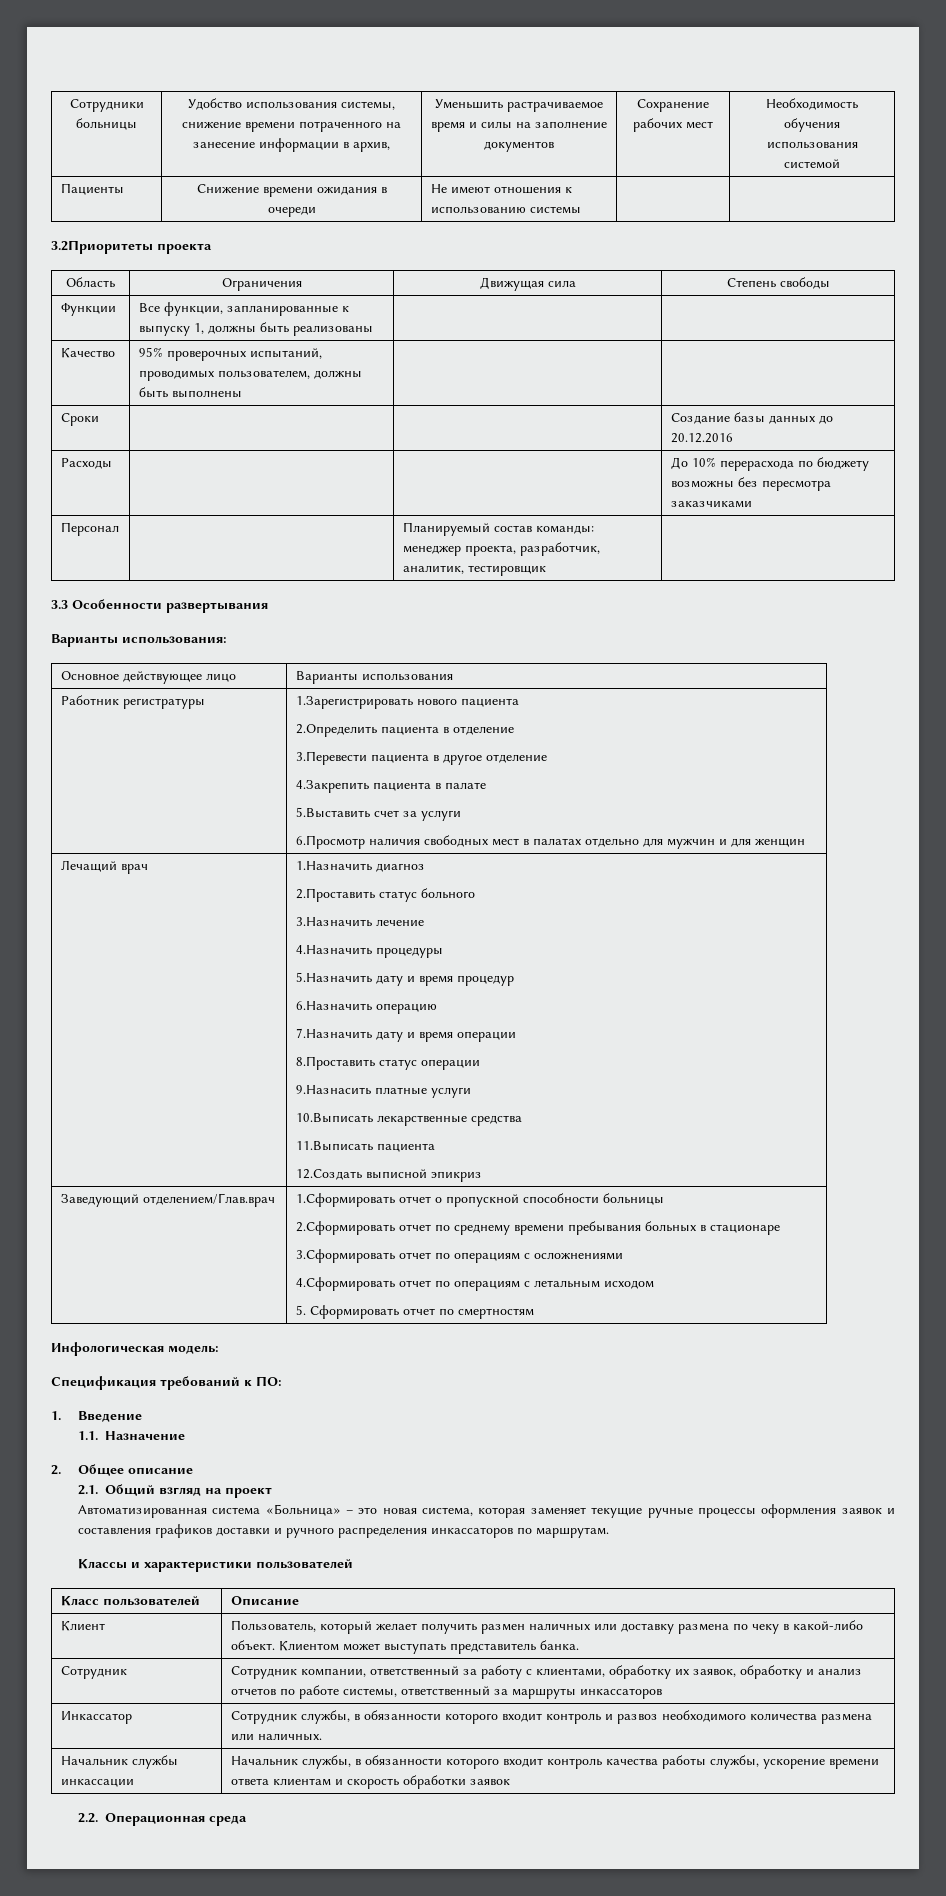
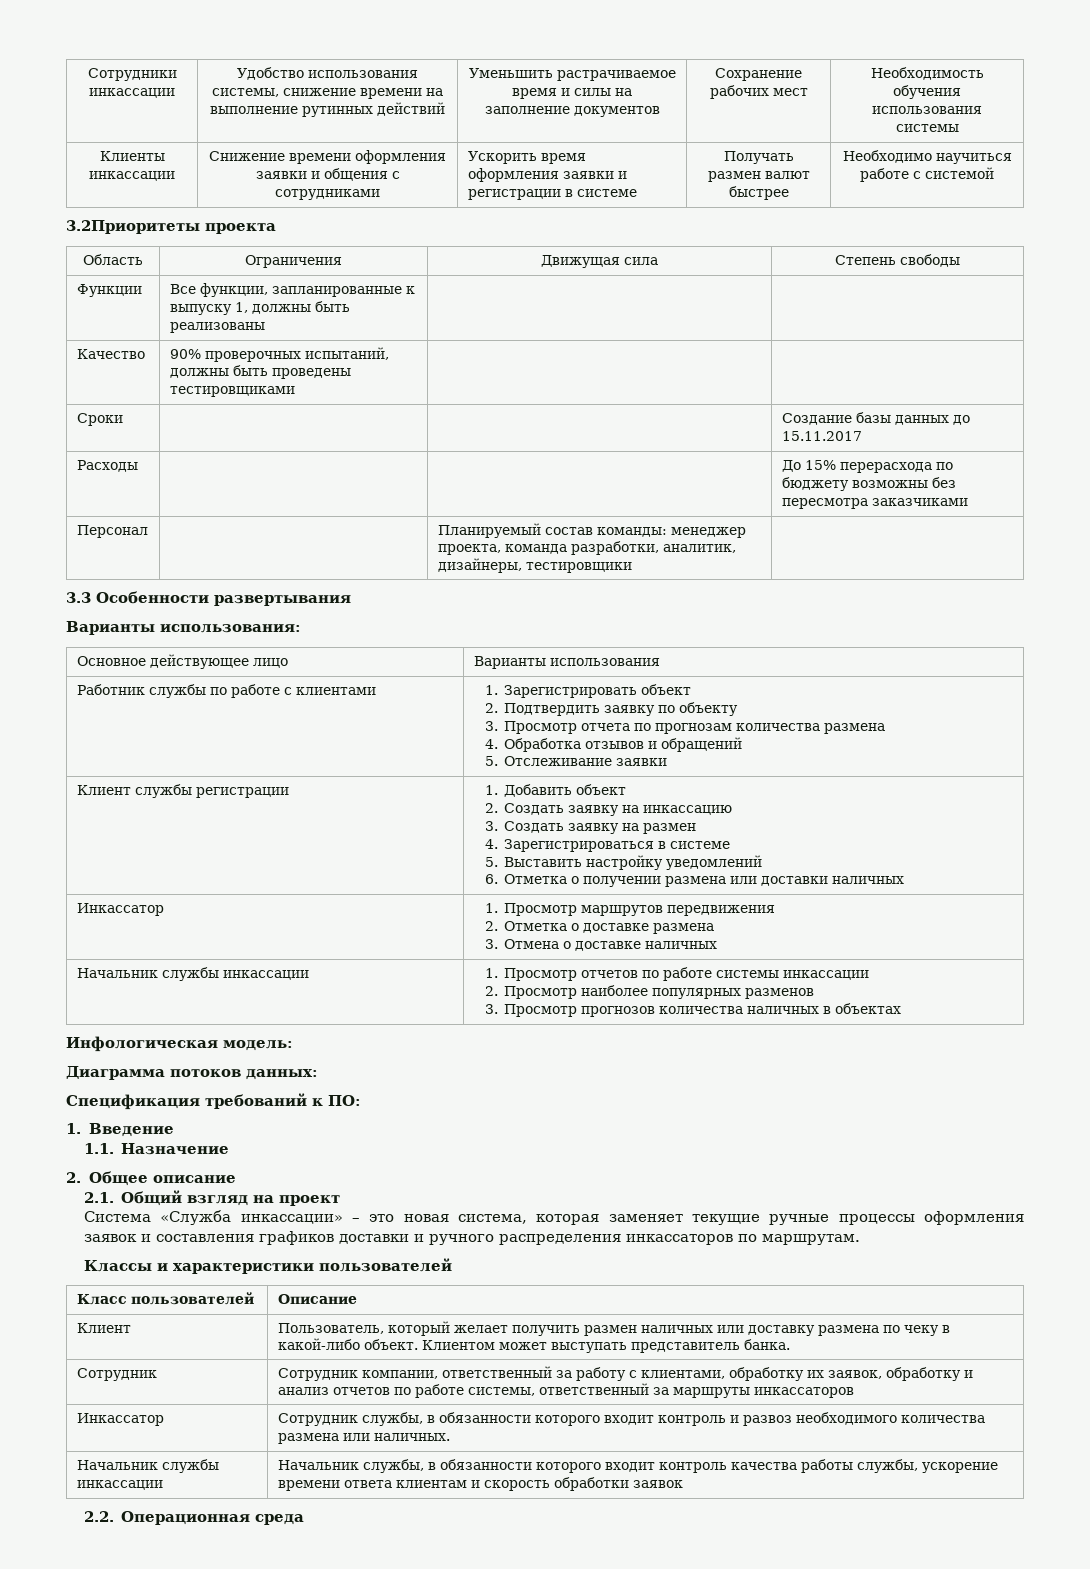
- Сотрудники больницы | Удобство использования системы, снижение времени потраченного на занесение информации в архив, | Уменьшить растрачиваемое время и силы на заполнение документов | Сохранение рабочих мест | Необходимость обучения использования системой
- Пациенты | Снижение времени ожидания в очереди | Не имеют отношения к использованию системы | |
+ Сотрудники инкассации | Удобство использования системы, снижение времени на выполнение рутинных действий | Уменьшить растрачиваемое время и силы на заполнение документов | Сохранение рабочих мест | Необходимость обучения использования системы
+ Клиенты инкассации | Снижение времени оформления заявки и общения с сотрудниками | Ускорить время оформления заявки и регистрации в системе | Получать размен валют быстрее | Необходимо научиться работе с системой
- Качество | 95% проверочных испытаний, проводимых пользователем, должны быть выполнены | |
+ Качество | 90% проверочных испытаний, должны быть проведены тестировщиками | |
- Сроки | | | Создание базы данных до 20.12.2016
+ Сроки | | | Создание базы данных до 15.11.2017
- Расходы | | | До 10% перерасхода по бюджету возможны без пересмотра заказчиками
+ Расходы | | | До 15% перерасхода по бюджету возможны без пересмотра заказчиками
- Персонал | | Планируемый состав команды: менеджер проекта, разработчик, аналитик, тестировщик |
+ Персонал | | Планируемый состав команды: менеджер проекта, команда разработки, аналитик, дизайнеры, тестировщики |
- Работник регистратуры | 1.Зарегистрировать нового пациента
- 2.Определить пациента в отделение
- 3.Перевести пациента в другое отделение
- 4.Закрепить пациента в палате
- 5.Выставить счет за услуги
- 6.Просмотр наличия свободных мест в палатах отдельно для мужчин и для женщин
- Лечащий врач | 1.Назначить диагноз
- 2.Проставить статус больного
- 3.Назначить лечение
- 4.Назначить процедуры
- 5.Назначить дату и время процедур
- 6.Назначить операцию
- 7.Назначить дату и время операции
- 8.Проставить статус операции
- 9.Назнасить платные услуги
- 10.Выписать лекарственные средства
- 11.Выписать пациента
- 12.Создать выписной эпикриз
- Заведующий отделением/Глав.врач | 1.Сформировать отчет о пропускной способности больницы
- 2.Сформировать отчет по среднему времени пребывания больных в стационаре
- 3.Сформировать отчет по операциям с осложнениями
- 4.Сформировать отчет по операциям с летальным исходом
- 5. Сформировать отчет по смертностям
+ Работник службы по работе с клиентами | 1. Зарегистрировать объект
+ 2. Подтвердить заявку по объекту
+ 3. Просмотр отчета по прогнозам количества размена
+ 4. Обработка отзывов и обращений
+ 5. Отслеживание заявки
+ Клиент службы регистрации | 1. Добавить объект
+ 2. Создать заявку на инкассацию
+ 3. Создать заявку на размен
+ 4. Зарегистрироваться в системе
+ 5. Выставить настройку уведомлений
+ 6. Отметка о получении размена или доставки наличных
+ Инкассатор | 1. Просмотр маршрутов передвижения
+ 2. Отметка о доставке размена
+ 3. Отмена о доставке наличных
+ Начальник службы инкассации | 1. Просмотр отчетов по работе системы инкассации
+ 2. Просмотр наиболее популярных разменов
+ 3. Просмотр прогнозов количества наличных в объектах
+ Диаграмма потоков данных:
- Автоматизированная система «Больница» – это новая система, которая заменяет текущие ручные процессы оформления заявок и составления графиков доставки и ручного распределения инкассаторов по маршрутам.
+ Система «Служба инкассации» – это новая система, которая заменяет текущие ручные процессы оформления заявок и составления графиков доставки и ручного распределения инкассаторов по маршрутам.

